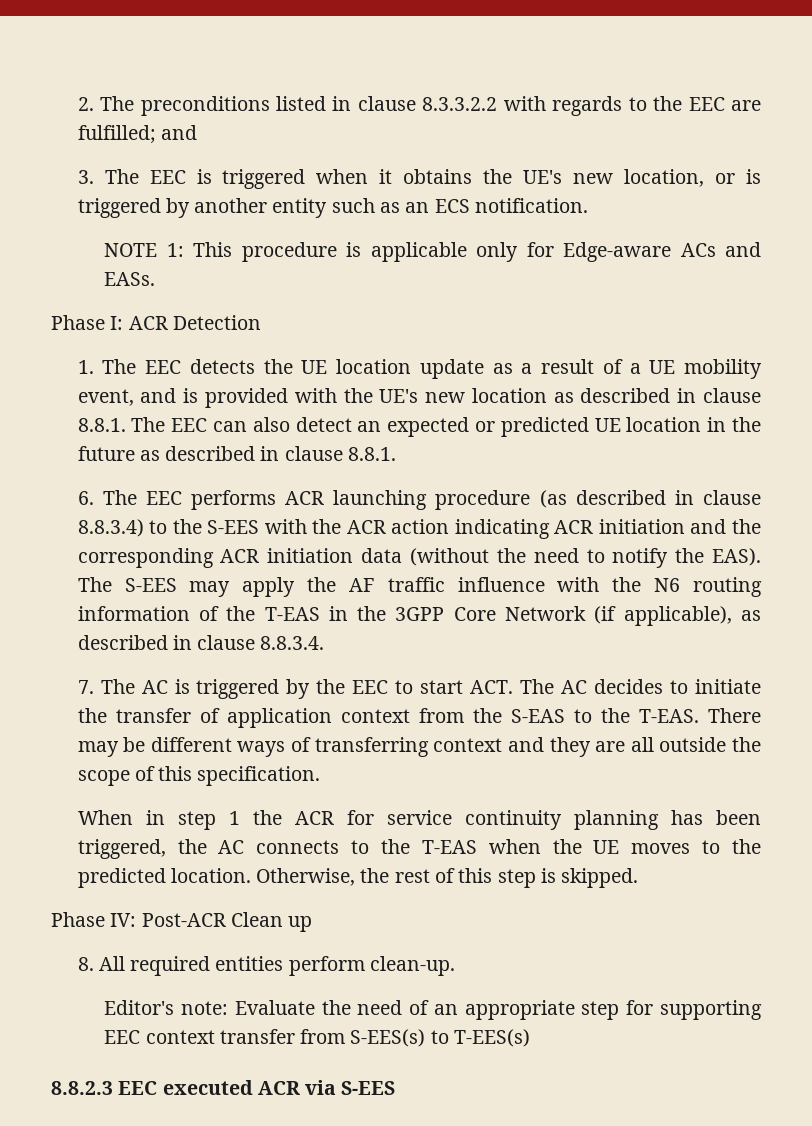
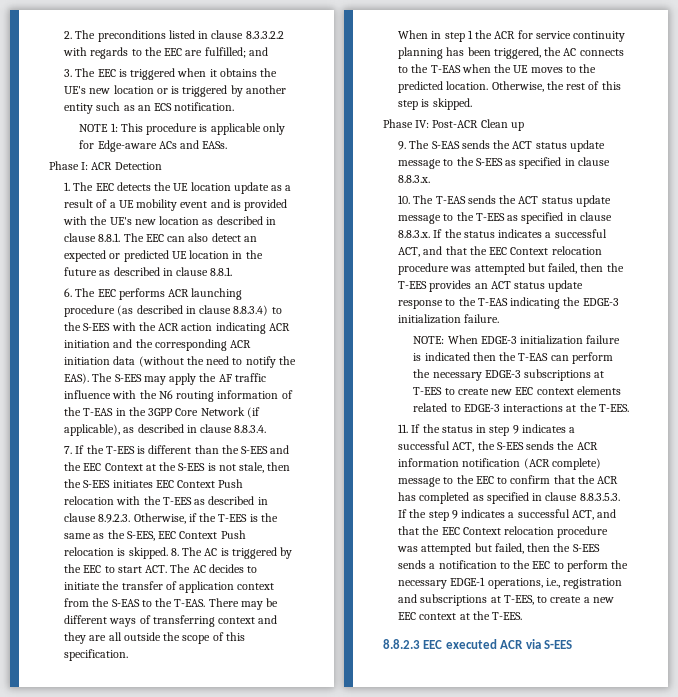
- 3. The EEC is triggered when it obtains the UE's new location, or is triggered by another entity such as an ECS notification.
+ 3. The EEC is triggered when it obtains the UE's new location or is triggered by another entity such as an ECS notification.
- 1. The EEC detects the UE location update as a result of a UE mobility event, and is provided with the UE's new location as described in clause 8.8.1. The EEC can also detect an expected or predicted UE location in the future as described in clause 8.8.1.
+ 1. The EEC detects the UE location update as a result of a UE mobility event and is provided with the UE's new location as described in clause 8.8.1. The EEC can also detect an expected or predicted UE location in the future as described in clause 8.8.1.
- 7. The AC is triggered by the EEC to start ACT. The AC decides to initiate the transfer of application context from the S-EAS to the T-EAS.
+ 7. If the T-EES is different than the S-EES and the EEC Context at the S-EES is not stale, then the S-EES initiates EEC Context Push relocation with the T-EES as described in clause 8.9.2.3. Otherwise, if the T-EES is the same as the S-EES, EEC Context Push relocation is skipped. 8. The AC is triggered by the EEC to start ACT. The AC decides to initiate the transfer of application context from the S-EAS to the T-EAS.
- 8. All required entities perform clean-up.
- Editor's note: Evaluate the need of an appropriate step for supporting EEC context transfer from S-EES(s) to T-EES(s)
+ 9. The S-EAS sends the ACT status update message to the S-EES as specified in clause 8.8.3.x.
+ 10. The T-EAS sends the ACT status update message to the T-EES as specified in clause 8.8.3.x. If the status indicates a successful ACT, and that the EEC Context relocation procedure was attempted but failed, then the T-EES provides an ACT status update response to the T-EAS indicating the EDGE-3 initialization failure.
+ NOTE: When EDGE-3 initialization failure is indicated then the T-EAS can perform the necessary EDGE-3 subscriptions at T-EES to create new EEC context elements related to EDGE-3 interactions at the T-EES.
+ 11. If the status in step 9 indicates a successful ACT, the S-EES sends the ACR information notification (ACR complete) message to the EEC to confirm that the ACR has completed as specified in clause 8.8.3.5.3. If the step 9 indicates a successful ACT, and that the EEC Context relocation procedure was attempted but failed, then the S-EES sends a notification to the EEC to perform the necessary EDGE-1 operations, i.e., registration and subscriptions at T-EES, to create a new EEC context at the T-EES.

